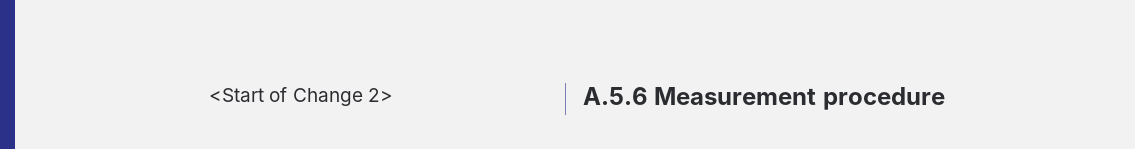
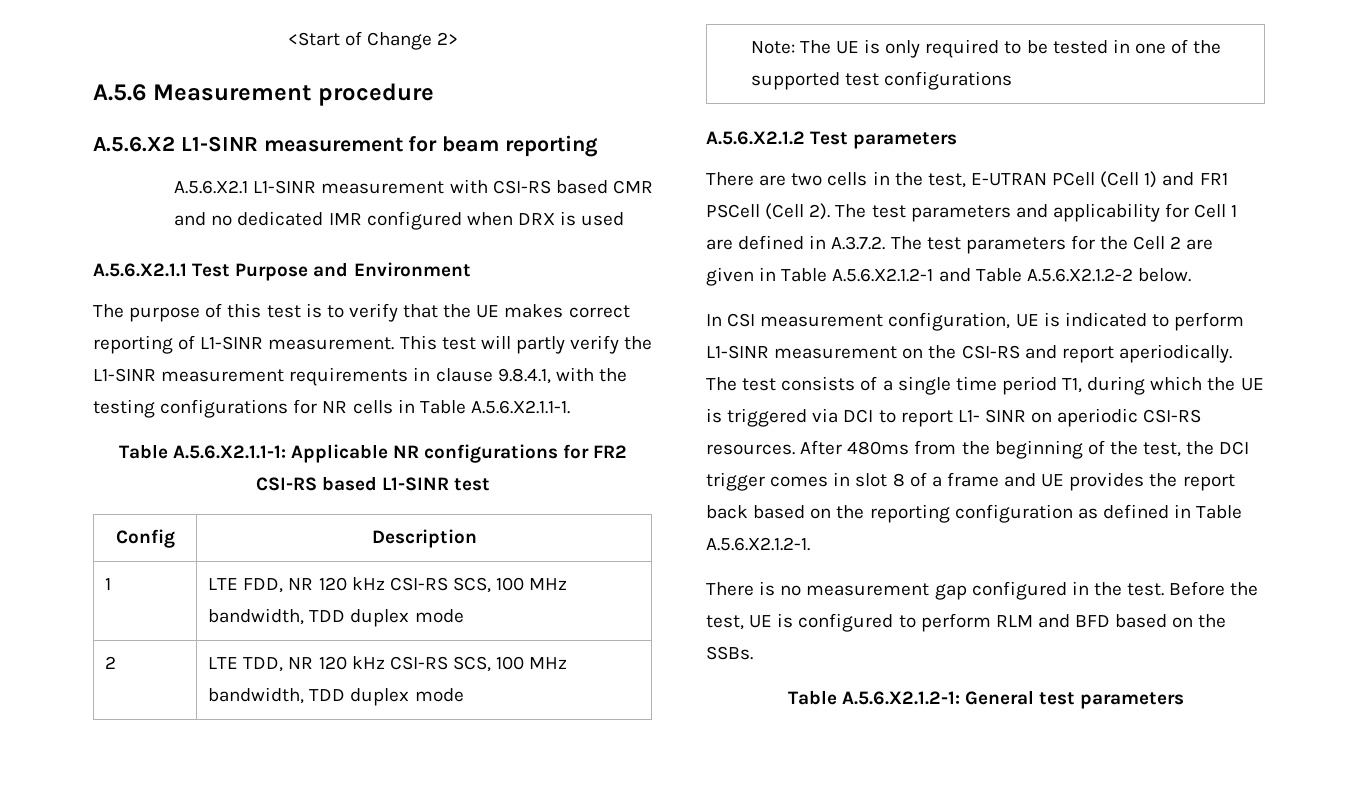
+ A.5.6.X2 L1-SINR measurement for beam reporting
+ A.5.6.X2.1 L1-SINR measurement with CSI-RS based CMR and no dedicated IMR configured when DRX is used
+ A.5.6.X2.1.1 Test Purpose and Environment
+ The purpose of this test is to verify that the UE makes correct reporting of L1-SINR measurement. This test will partly verify the L1-SINR measurement requirements in clause 9.8.4.1, with the testing configurations for NR cells in Table A.5.6.X2.1.1-1.
+ Table A.5.6.X2.1.1-1: Applicable NR configurations for FR2 CSI-RS based L1-SINR test
+ Config | Description
+ 1 | LTE FDD, NR 120 kHz CSI-RS SCS, 100 MHz bandwidth, TDD duplex mode
+ 2 | LTE TDD, NR 120 kHz CSI-RS SCS, 100 MHz bandwidth, TDD duplex mode
+ Note: The UE is only required to be tested in one of the supported test configurations
+ A.5.6.X2.1.2 Test parameters
+ There are two cells in the test, E-UTRAN PCell (Cell 1) and FR1 PSCell (Cell 2). The test parameters and applicability for Cell 1 are defined in A.3.7.2. The test parameters for the Cell 2 are given in Table A.5.6.X2.1.2-1 and Table A.5.6.X2.1.2-2 below.
+ In CSI measurement configuration, UE is indicated to perform L1-SINR measurement on the CSI-RS and report aperiodically. The test consists of a single time period T1, during which the UE is triggered via DCI to report L1- SINR on aperiodic CSI-RS resources. After 480ms from the beginning of the test, the DCI trigger comes in slot 8 of a frame and UE provides the report back based on the reporting configuration as defined in Table A.5.6.X2.1.2-1.
+ There is no measurement gap configured in the test. Before the test, UE is configured to perform RLM and BFD based on the SSBs.
+ Table A.5.6.X2.1.2-1: General test parameters

